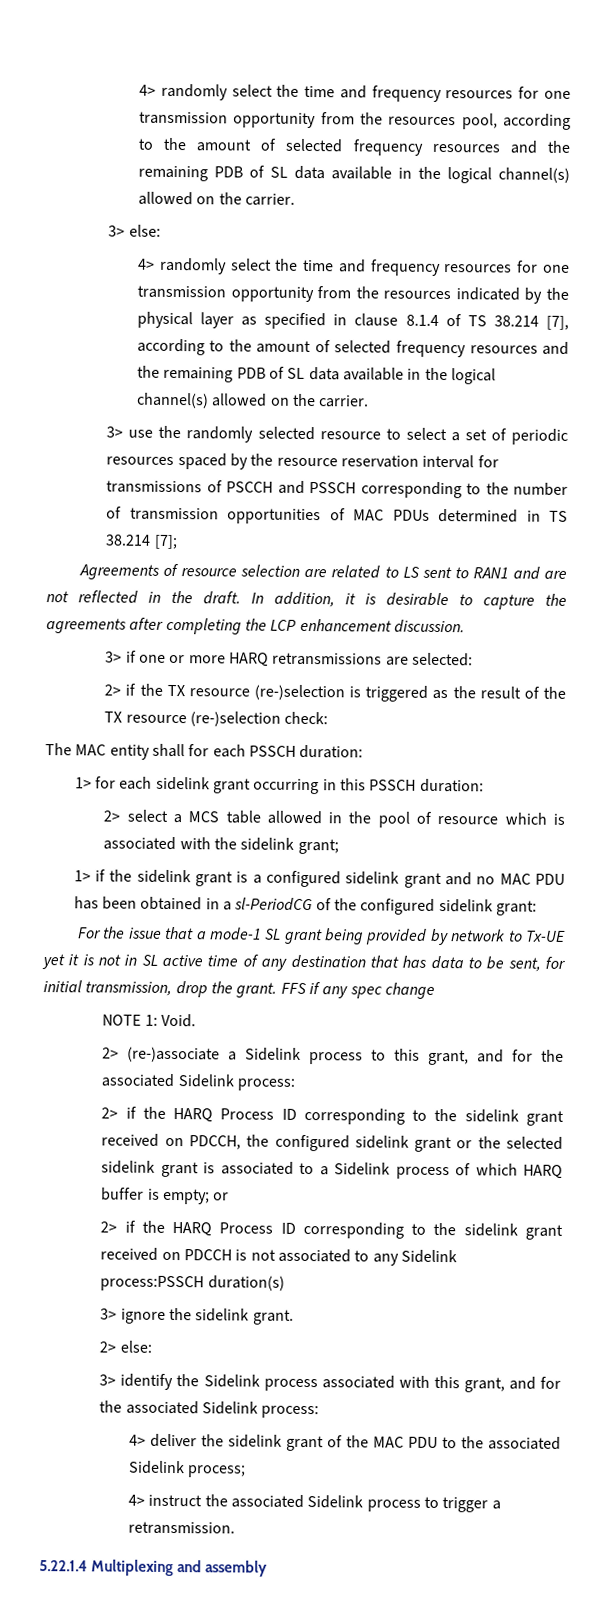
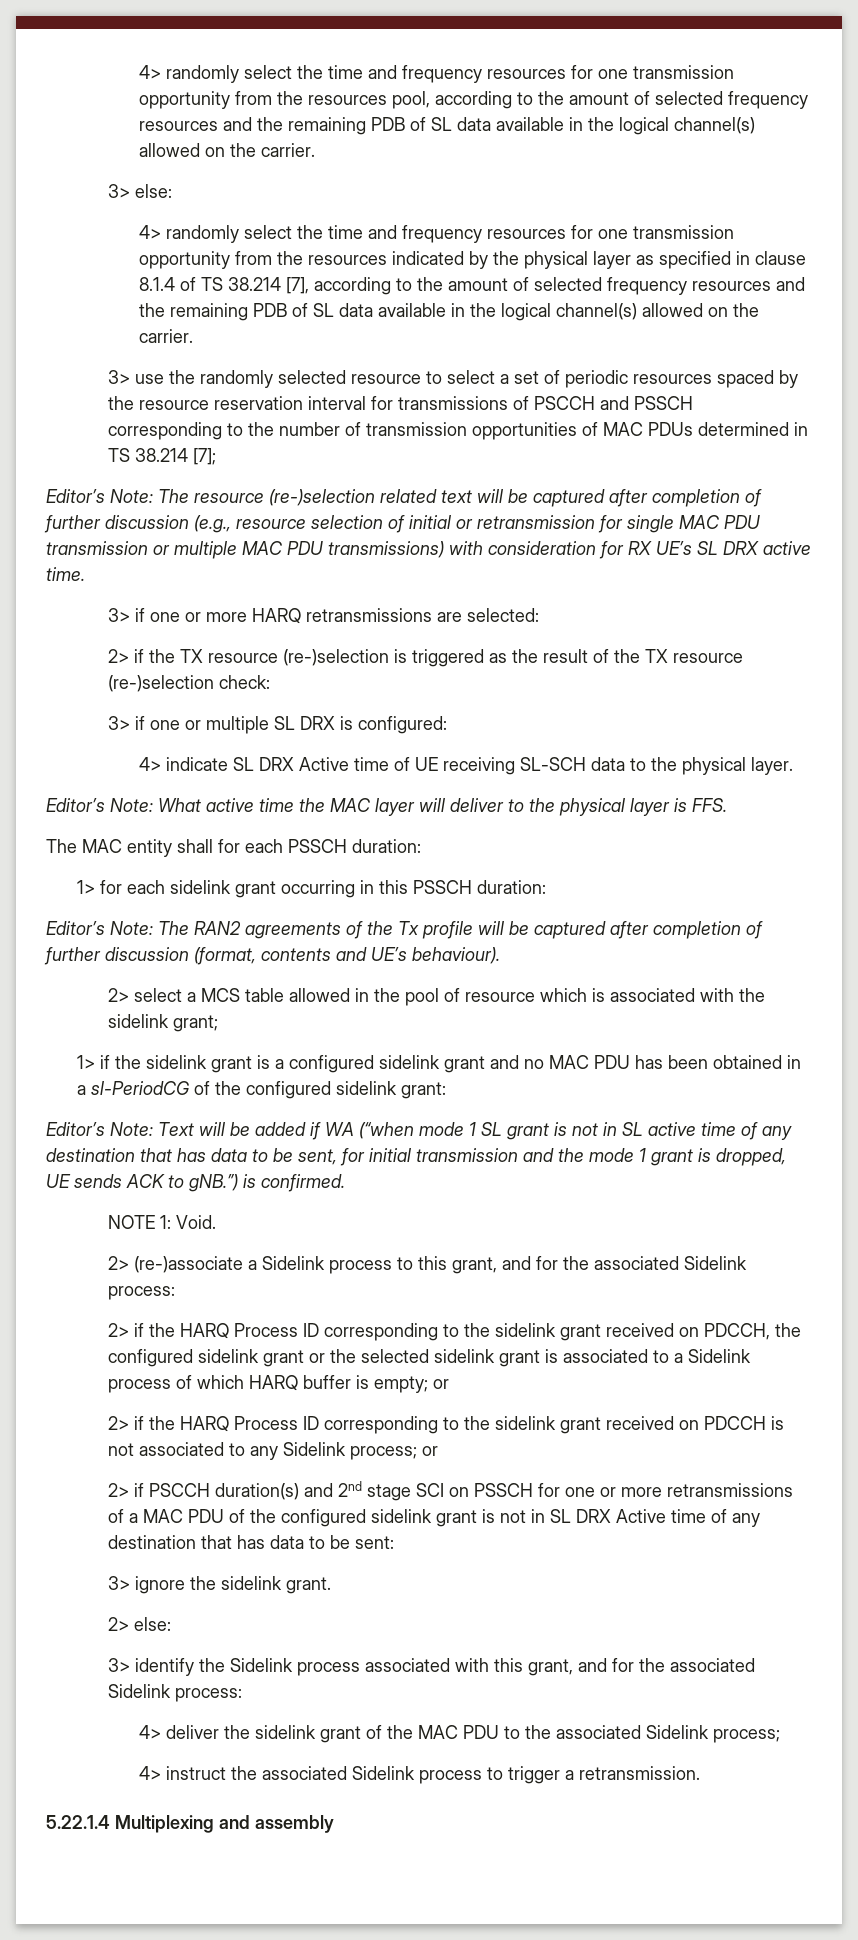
- Agreements of resource selection are related to LS sent to RAN1 and are not reflected in the draft. In addition, it is desirable to capture the agreements after completing the LCP enhancement discussion.
+ Editor’s Note: The resource (re-)selection related text will be captured after completion of further discussion (e.g., resource selection of initial or retransmission for single MAC PDU transmission or multiple MAC PDU transmissions) with consideration for RX UE’s SL DRX active time.
+ 3> if one or multiple SL DRX is configured:
+ 4> indicate SL DRX Active time of UE receiving SL-SCH data to the physical layer.
+ Editor’s Note: What active time the MAC layer will deliver to the physical layer is FFS.
+ Editor’s Note: The RAN2 agreements of the Tx profile will be captured after completion of further discussion (format, contents and UE’s behaviour).
- For the issue that a mode-1 SL grant being provided by network to Tx-UE yet it is not in SL active time of any destination that has data to be sent, for initial transmission, drop the grant. FFS if any spec change
+ Editor’s Note: Text will be added if WA (“when mode 1 SL grant is not in SL active time of any destination that has data to be sent, for initial transmission and the mode 1 grant is dropped, UE sends ACK to gNB.”) is confirmed.
- 2> if the HARQ Process ID corresponding to the sidelink grant received on PDCCH is not associated to any Sidelink process:PSSCH duration(s)
+ 2> if the HARQ Process ID corresponding to the sidelink grant received on PDCCH is not associated to any Sidelink process; or
+ 2> if PSCCH duration(s) and 2nd stage SCI on PSSCH for one or more retransmissions of a MAC PDU of the configured sidelink grant is not in SL DRX Active time of any destination that has data to be sent:

